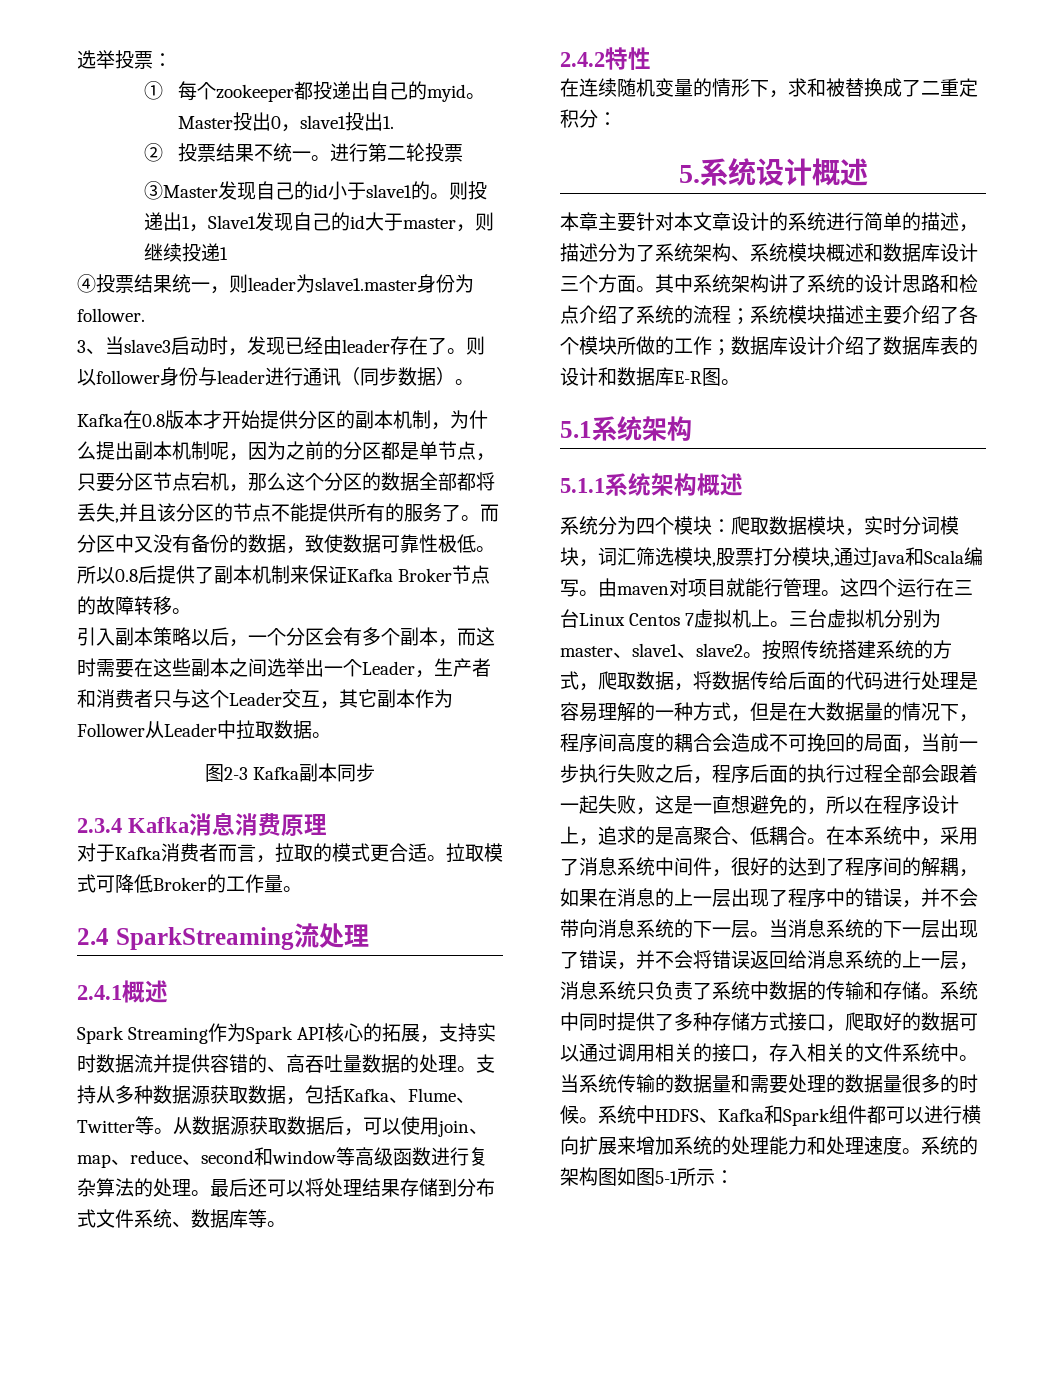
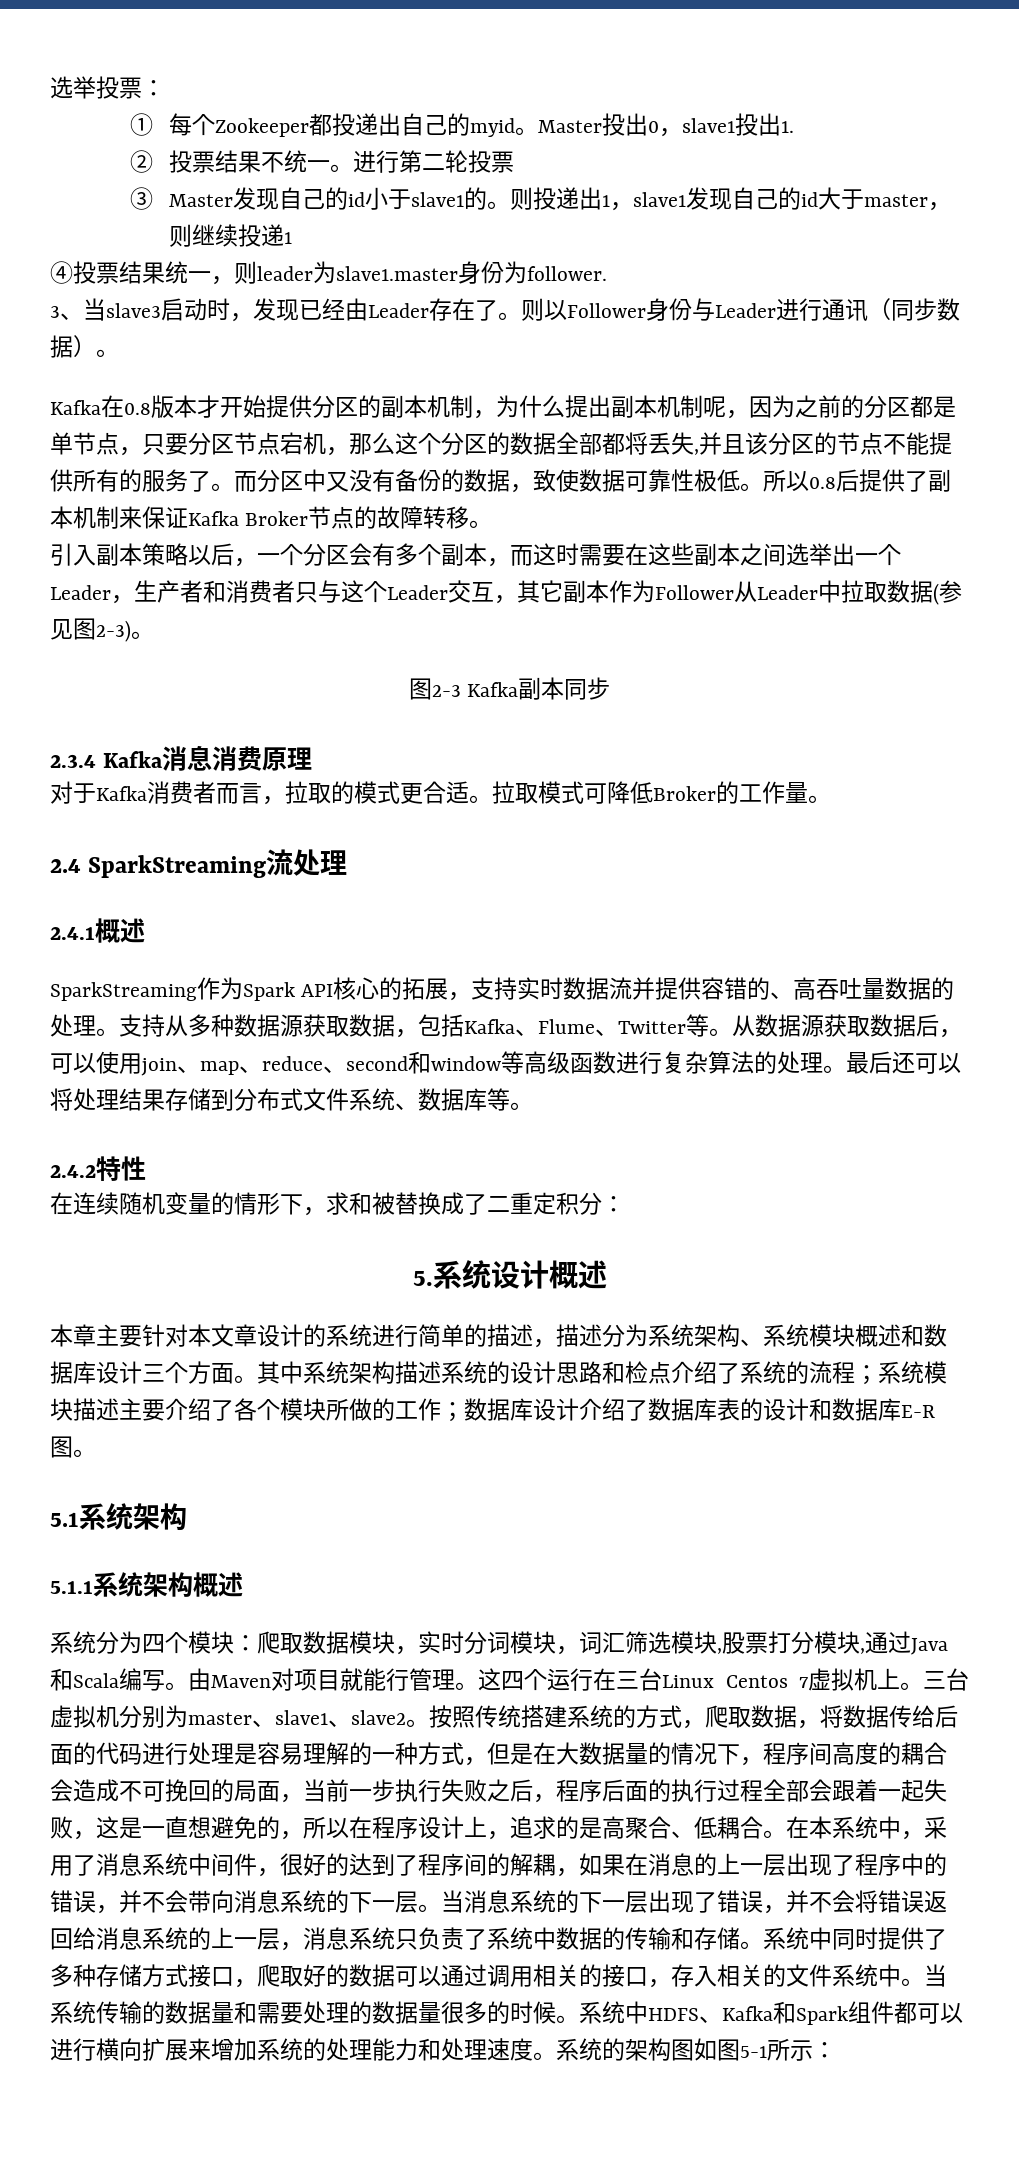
- ①每个zookeeper都投递出自己的myid。
+ ①每个Zookeeper都投递出自己的myid。
- ③Master发现自己的id小于slave1的。
+ ③ Master发现自己的id小于slave1的。
- 则投递出1，Slave1发现自己的id大于master，则继续投递1
+ 则投递出1，slave1发现自己的id大于master，则继续投递1
- 3、当slave3启动时，发现已经由leader存在了。
+ 3、当slave3启动时，发现已经由Leader存在了。
- 则以follower身份与leader进行通讯（同步数据）。
+ 则以Follower身份与Leader进行通讯（同步数据）。
- 引入副本策略以后，一个分区会有多个副本，而这时需要在这些副本之间选举出一个Leader，生产者和消费者只与这个Leader交互，其它副本作为Follower从Leader中拉取数据。
+ 引入副本策略以后，一个分区会有多个副本，而这时需要在这些副本之间选举出一个Leader，生产者和消费者只与这个Leader交互，其它副本作为Follower从Leader中拉取数据(参见图2-3)。
- Spark Streaming作为Spark API核心的拓展，支持实时数据流并提供容错的、高吞吐量数据的处理。
+ SparkStreaming作为Spark API核心的拓展，支持实时数据流并提供容错的、高吞吐量数据的处理。
- 本章主要针对本文章设计的系统进行简单的描述，描述分为了系统架构、系统模块概述和数据库设计三个方面。
+ 本章主要针对本文章设计的系统进行简单的描述，描述分为系统架构、系统模块概述和数据库设计三个方面。
- 其中系统架构讲了系统的设计思路和检点介绍了系统的流程；系统模块描述主要介绍了各个模块所做的工作；数据库设计介绍了数据库表的设计和数据库E-R图。
+ 其中系统架构描述系统的设计思路和检点介绍了系统的流程；系统模块描述主要介绍了各个模块所做的工作；数据库设计介绍了数据库表的设计和数据库E-R图。
- 由maven对项目就能行管理。
+ 由Maven对项目就能行管理。

